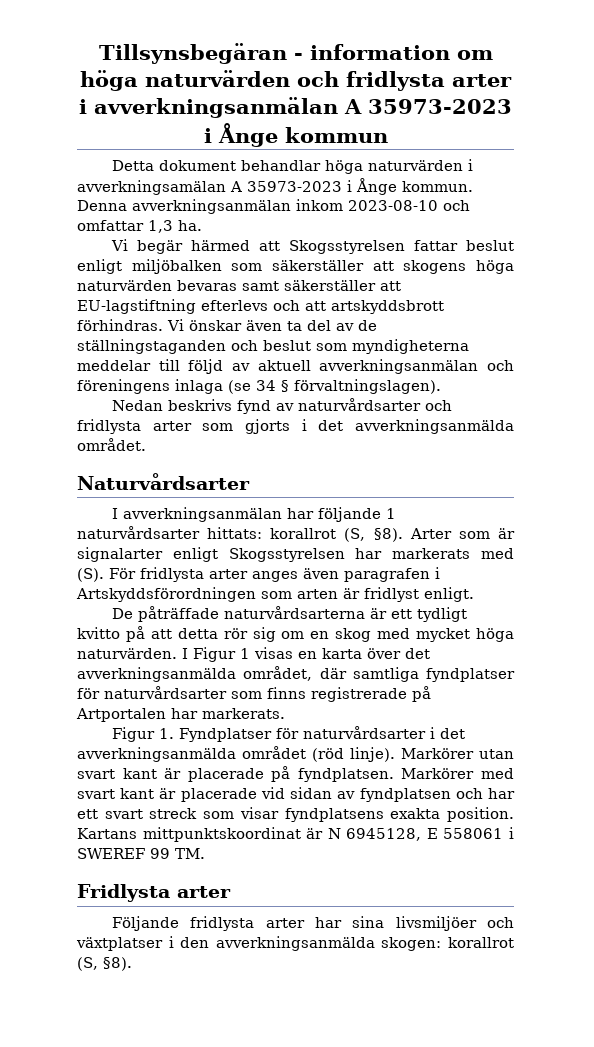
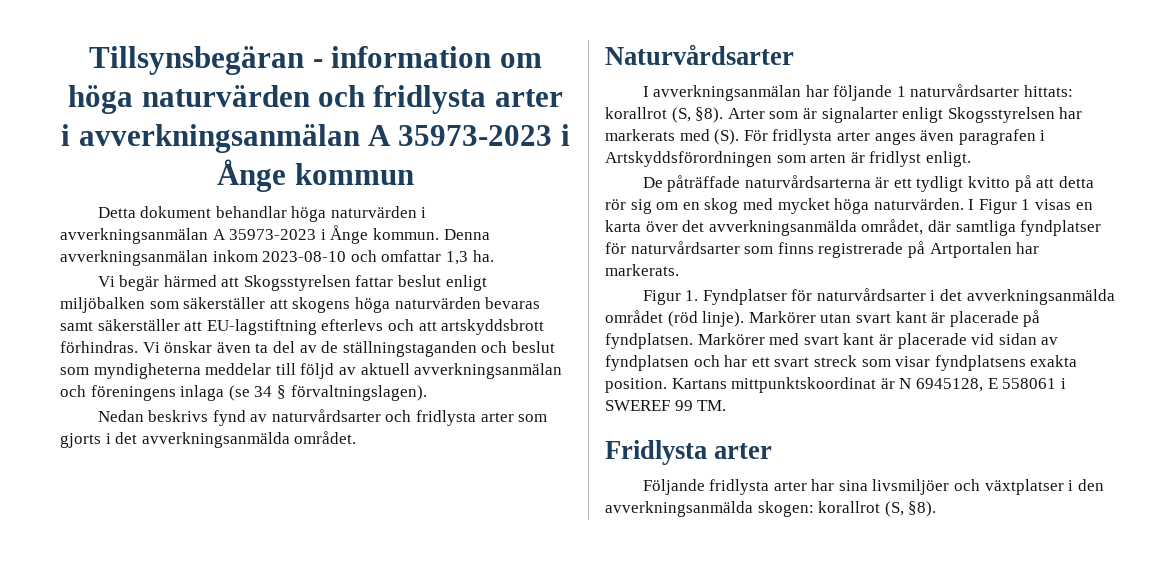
- Detta dokument behandlar höga naturvärden i avverkningsamälan A 35973-2023 i Ånge kommun.
+ Detta dokument behandlar höga naturvärden i avverkningsanmälan A 35973-2023 i Ånge kommun.

